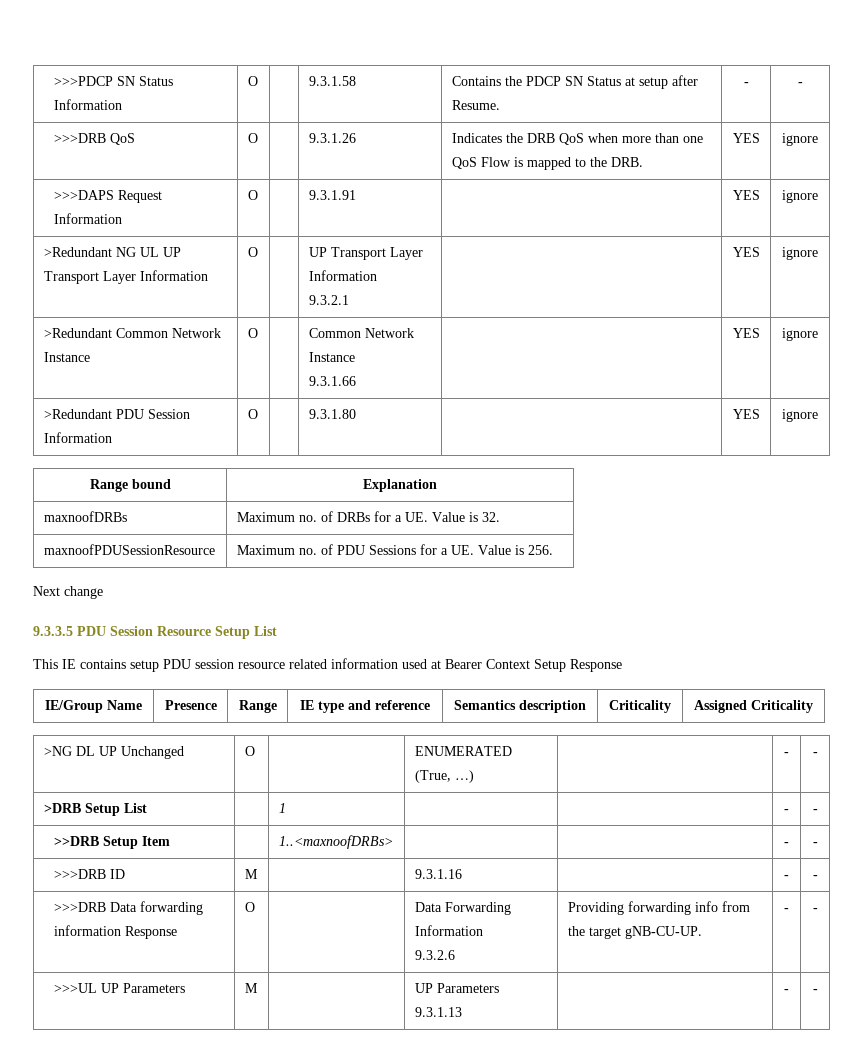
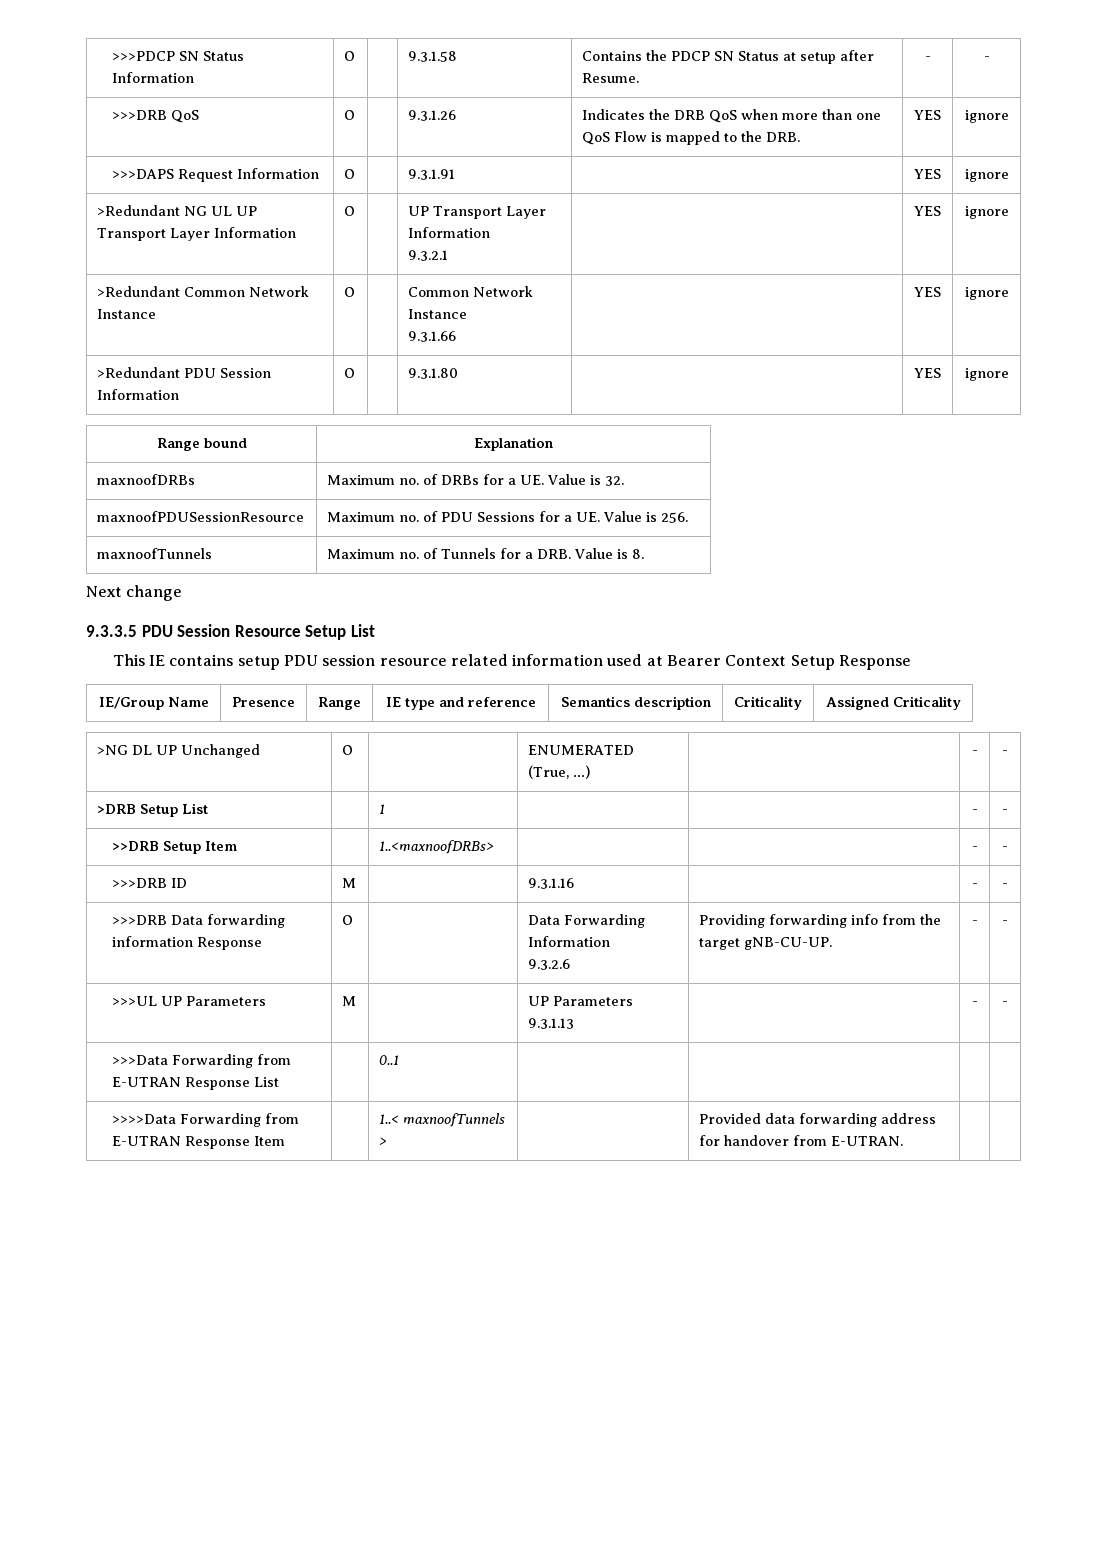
+ maxnoofTunnels | Maximum no. of Tunnels for a DRB. Value is 8.
+ >>>Data Forwarding from E-UTRAN Response List | | 0..1 | | | |
+ >>>>Data Forwarding from E-UTRAN Response Item | | 1..< maxnoofTunnels > | | Provided data forwarding address for handover from E-UTRAN. | |

